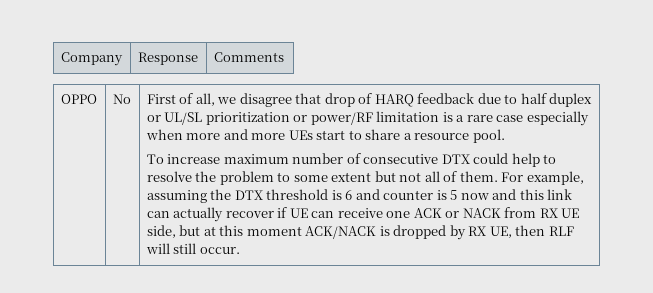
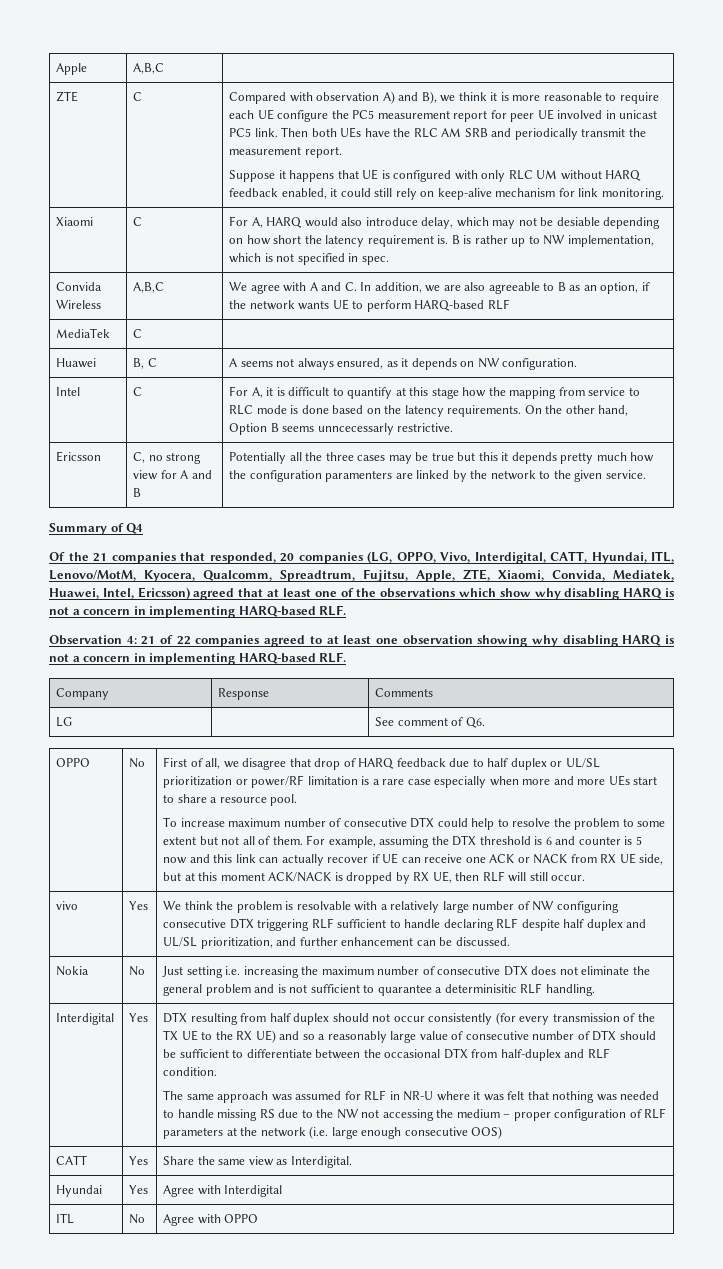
+ Apple | A,B,C |
+ ZTE | C | Compared with observation A) and B), we think it is more reasonable to require each UE configure the PC5 measurement report for peer UE involved in unicast PC5 link. Then both UEs have the RLC AM SRB and periodically transmit the measurement report.
+ Suppose it happens that UE is configured with only RLC UM without HARQ feedback enabled, it could still rely on keep-alive mechanism for link monitoring.
+ Xiaomi | C | For A, HARQ would also introduce delay, which may not be desiable depending on how short the latency requirement is. B is rather up to NW implementation, which is not specified in spec.
+ Convida Wireless | A,B,C | We agree with A and C. In addition, we are also agreeable to B as an option, if the network wants UE to perform HARQ-based RLF
+ MediaTek | C |
+ Huawei | B, C | A seems not always ensured, as it depends on NW configuration.
+ Intel | C | For A, it is difficult to quantify at this stage how the mapping from service to RLC mode is done based on the latency requirements. On the other hand, Option B seems unncecessarly restrictive.
+ Ericsson | C, no strong view for A and B | Potentially all the three cases may be true but this it depends pretty much how the configuration paramenters are linked by the network to the given service.
+ Summary of Q4
+ Of the 21 companies that responded, 20 companies (LG, OPPO, Vivo, Interdigital, CATT, Hyundai, ITL, Lenovo/MotM, Kyocera, Qualcomm, Spreadtrum, Fujitsu, Apple, ZTE, Xiaomi, Convida, Mediatek, Huawei, Intel, Ericsson) agreed that at least one of the observations which show why disabling HARQ is not a concern in implementing HARQ-based RLF.
+ Observation 4: 21 of 22 companies agreed to at least one observation showing why disabling HARQ is not a concern in implementing HARQ-based RLF.
  Company | Response | Comments
+ LG | | See comment of Q6.
+ vivo | Yes | We think the problem is resolvable with a relatively large number of NW configuring consecutive DTX triggering RLF sufficient to handle declaring RLF despite half duplex and UL/SL prioritization, and further enhancement can be discussed.
+ Nokia | No | Just setting i.e. increasing the maximum number of consecutive DTX does not eliminate the general problem and is not sufficient to quarantee a determinisitic RLF handling.
+ Interdigital | Yes | DTX resulting from half duplex should not occur consistently (for every transmission of the TX UE to the RX UE) and so a reasonably large value of consecutive number of DTX should be sufficient to differentiate between the occasional DTX from half-duplex and RLF condition.
+ The same approach was assumed for RLF in NR-U where it was felt that nothing was needed to handle missing RS due to the NW not accessing the medium – proper configuration of RLF parameters at the network (i.e. large enough consecutive OOS)
+ CATT | Yes | Share the same view as Interdigital.
+ Hyundai | Yes | Agree with Interdigital
+ ITL | No | Agree with OPPO

